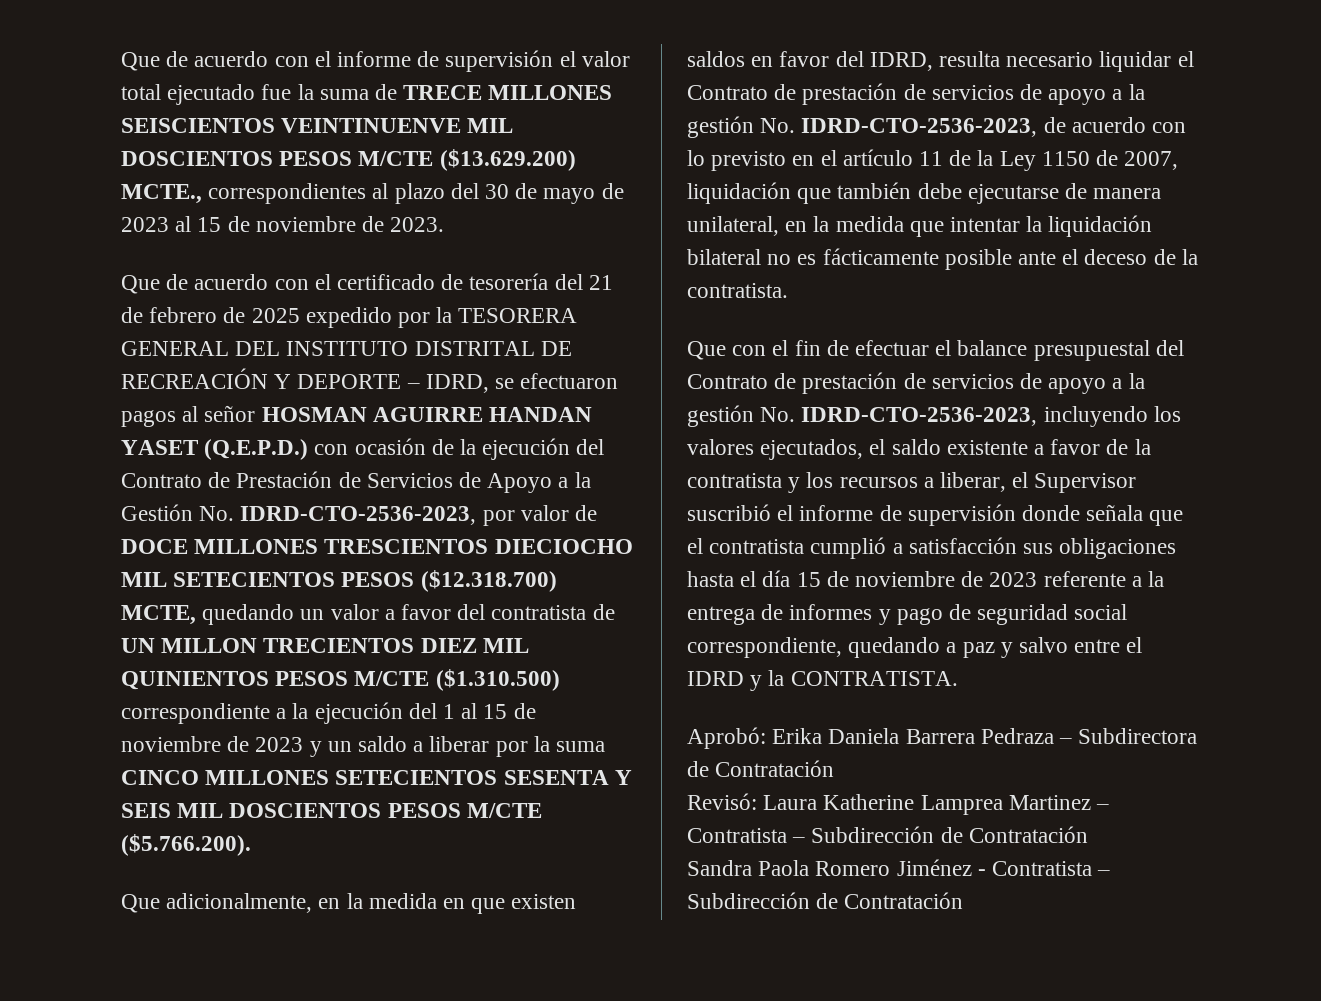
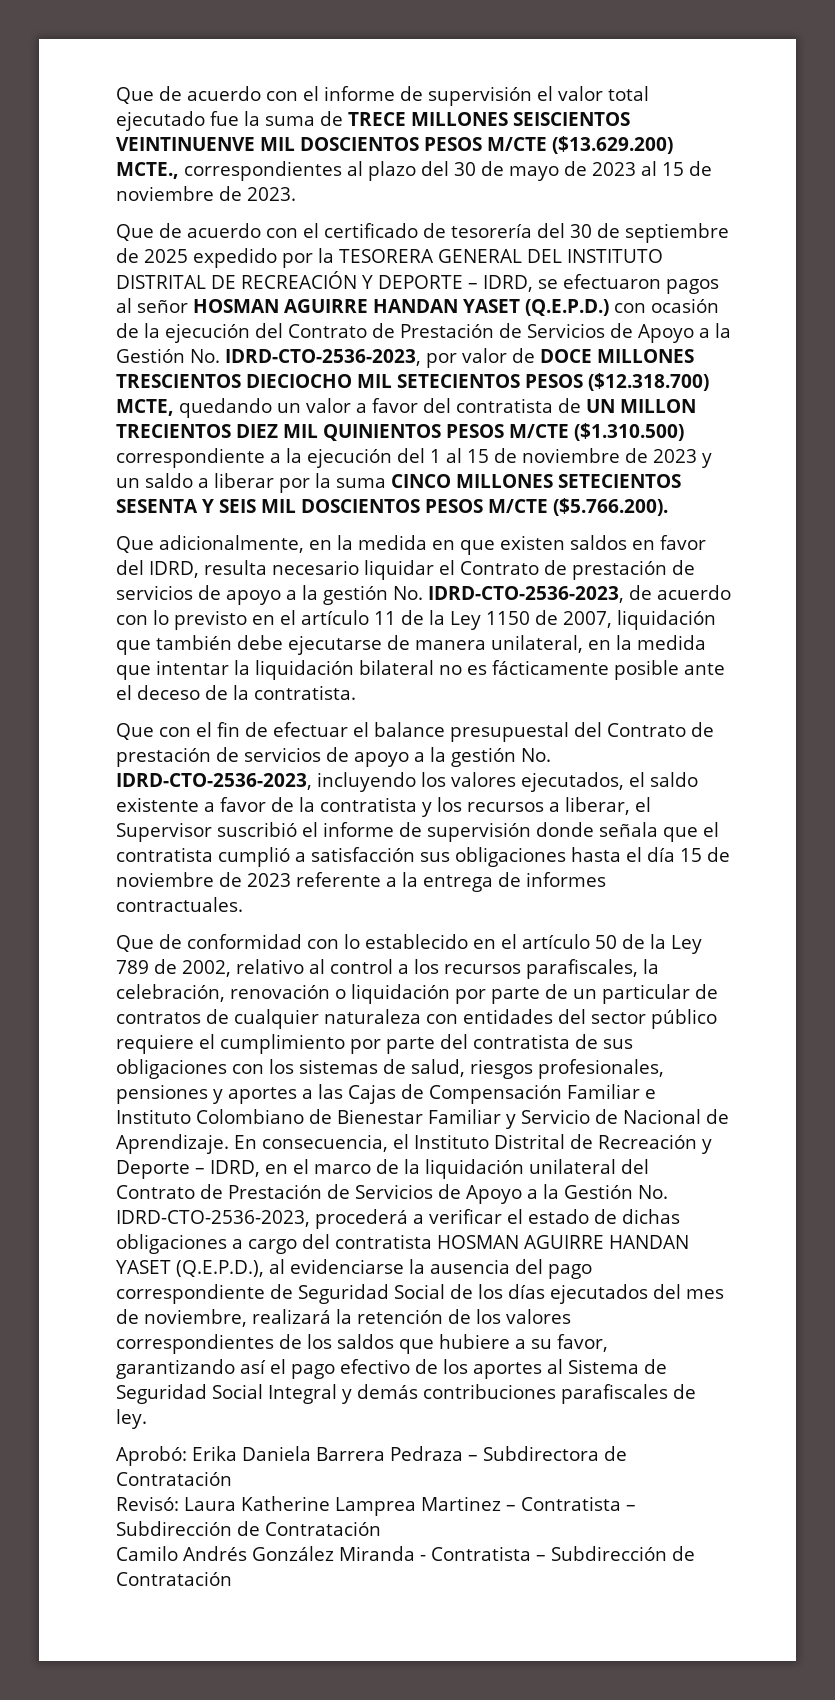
- Que de acuerdo con el certificado de tesorería del 21 de febrero de 2025 expedido por la TESORERA GENERAL DEL INSTITUTO DISTRITAL DE RECREACIÓN Y DEPORTE – IDRD, se efectuaron pagos al señor HOSMAN AGUIRRE HANDAN YASET (Q.E.P.D.) con ocasión de la ejecución del Contrato de Prestación de Servicios de Apoyo a la Gestión No. IDRD-CTO-2536-2023, por valor de DOCE MILLONES TRESCIENTOS DIECIOCHO MIL SETECIENTOS PESOS ($12.318.700) MCTE, quedando un valor a favor del contratista de UN MILLON TRECIENTOS DIEZ MIL QUINIENTOS PESOS M/CTE ($1.310.500) correspondiente a la ejecución del 1 al 15 de noviembre de 2023 y un saldo a liberar por la suma CINCO MILLONES SETECIENTOS SESENTA Y SEIS MIL DOSCIENTOS PESOS M/CTE ($5.766.200).
+ Que de acuerdo con el certificado de tesorería del 30 de septiembre de 2025 expedido por la TESORERA GENERAL DEL INSTITUTO DISTRITAL DE RECREACIÓN Y DEPORTE – IDRD, se efectuaron pagos al señor HOSMAN AGUIRRE HANDAN YASET (Q.E.P.D.) con ocasión de la ejecución del Contrato de Prestación de Servicios de Apoyo a la Gestión No. IDRD-CTO-2536-2023, por valor de DOCE MILLONES TRESCIENTOS DIECIOCHO MIL SETECIENTOS PESOS ($12.318.700) MCTE, quedando un valor a favor del contratista de UN MILLON TRECIENTOS DIEZ MIL QUINIENTOS PESOS M/CTE ($1.310.500) correspondiente a la ejecución del 1 al 15 de noviembre de 2023 y un saldo a liberar por la suma CINCO MILLONES SETECIENTOS SESENTA Y SEIS MIL DOSCIENTOS PESOS M/CTE ($5.766.200).
- Que con el fin de efectuar el balance presupuestal del Contrato de prestación de servicios de apoyo a la gestión No. IDRD-CTO-2536-2023, incluyendo los valores ejecutados, el saldo existente a favor de la contratista y los recursos a liberar, el Supervisor suscribió el informe de supervisión donde señala que el contratista cumplió a satisfacción sus obligaciones hasta el día 15 de noviembre de 2023 referente a la entrega de informes y pago de seguridad social correspondiente, quedando a paz y salvo entre el IDRD y la CONTRATISTA.
+ Que con el fin de efectuar el balance presupuestal del Contrato de prestación de servicios de apoyo a la gestión No. IDRD-CTO-2536-2023, incluyendo los valores ejecutados, el saldo existente a favor de la contratista y los recursos a liberar, el Supervisor suscribió el informe de supervisión donde señala que el contratista cumplió a satisfacción sus obligaciones hasta el día 15 de noviembre de 2023 referente a la entrega de informes contractuales.
+ Que de conformidad con lo establecido en el artículo 50 de la Ley 789 de 2002, relativo al control a los recursos parafiscales, la celebración, renovación o liquidación por parte de un particular de contratos de cualquier naturaleza con entidades del sector público requiere el cumplimiento por parte del contratista de sus obligaciones con los sistemas de salud, riesgos profesionales, pensiones y aportes a las Cajas de Compensación Familiar e Instituto Colombiano de Bienestar Familiar y Servicio de Nacional de Aprendizaje. En consecuencia, el Instituto Distrital de Recreación y Deporte – IDRD, en el marco de la liquidación unilateral del Contrato de Prestación de Servicios de Apoyo a la Gestión No. IDRD-CTO-2536-2023, procederá a verificar el estado de dichas obligaciones a cargo del contratista HOSMAN AGUIRRE HANDAN YASET (Q.E.P.D.), al evidenciarse la ausencia del pago correspondiente de Seguridad Social de los días ejecutados del mes de noviembre, realizará la retención de los valores correspondientes de los saldos que hubiere a su favor, garantizando así el pago efectivo de los aportes al Sistema de Seguridad Social Integral y demás contribuciones parafiscales de ley.
- Sandra Paola Romero Jiménez - Contratista – Subdirección de Contratación
+ Camilo Andrés González Miranda - Contratista – Subdirección de Contratación

